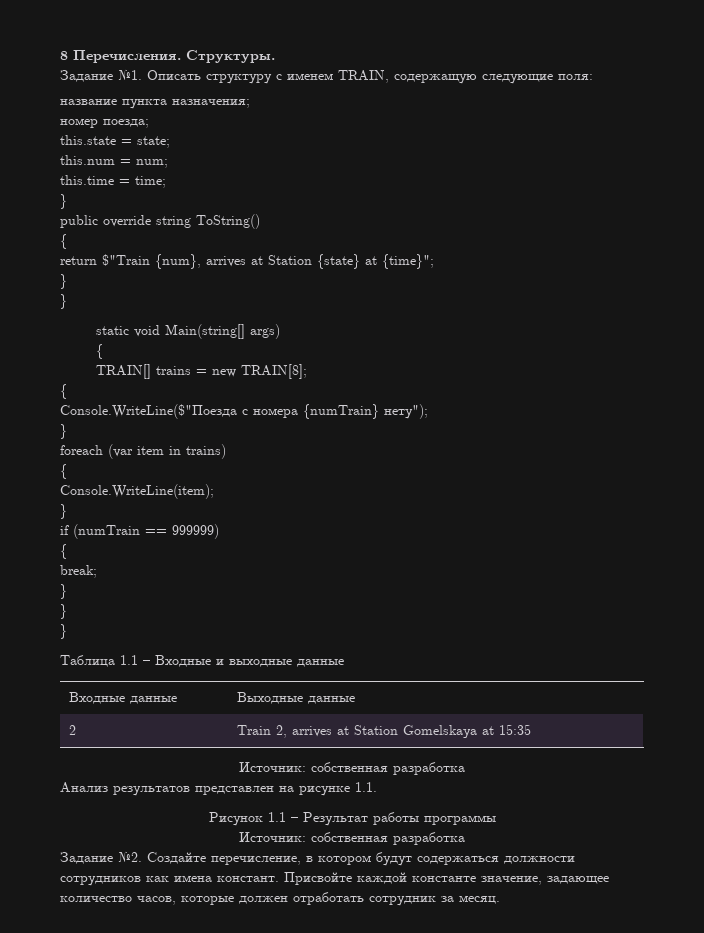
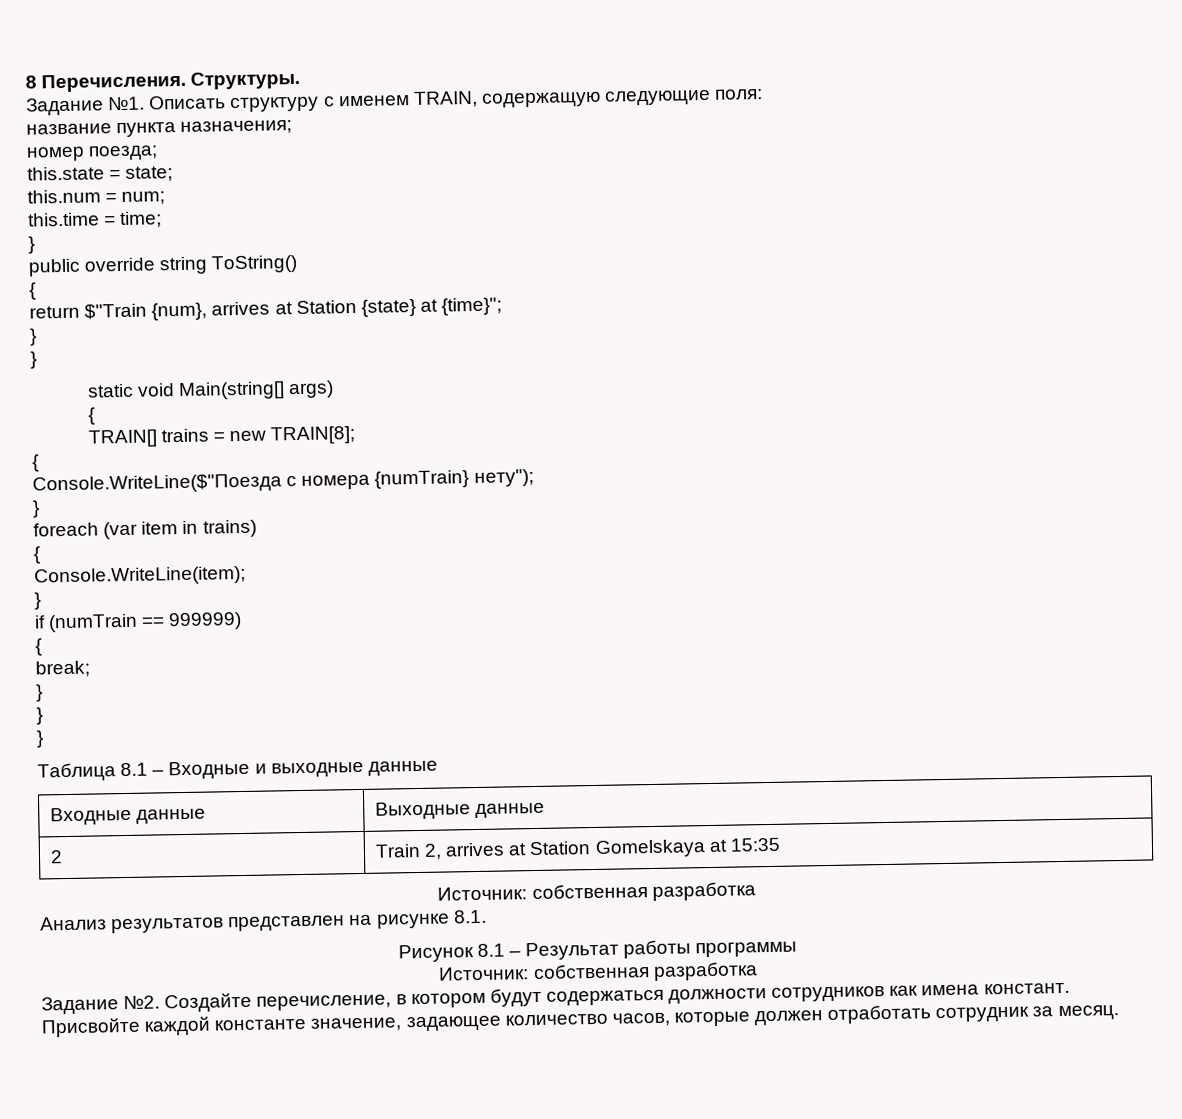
- Таблица 1.1 – Входные и выходные данные
+ Таблица 8.1 – Входные и выходные данные
- Анализ результатов представлен на рисунке 1.1.
+ Анализ результатов представлен на рисунке 8.1.
- Рисунок 1.1 – Результат работы программы
+ Рисунок 8.1 – Результат работы программы

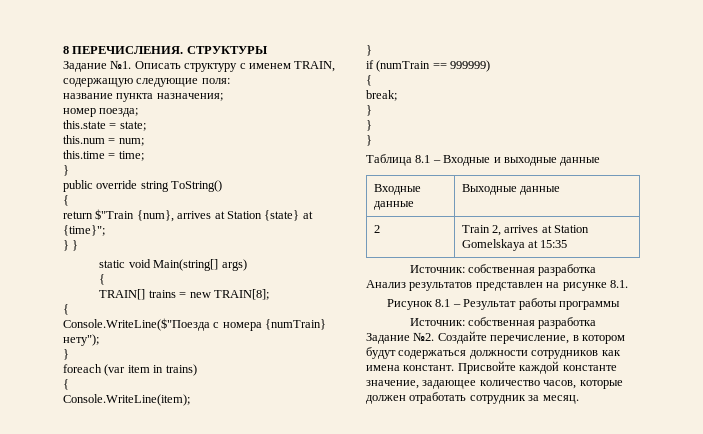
- 8 Перечисления. Структуры.
+ 8 ПЕРЕЧИСЛЕНИЯ. СТРУКТУРЫ
  return $"Train {num}, arrives at Station {state} at {time}";
- }
- }
+ } }

